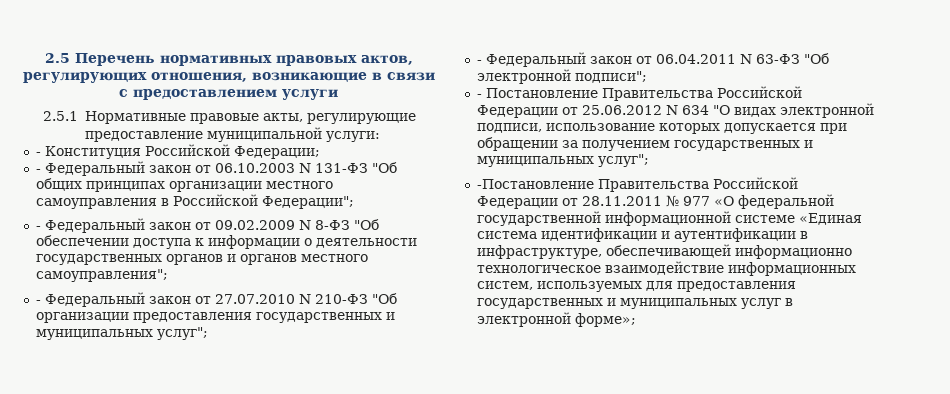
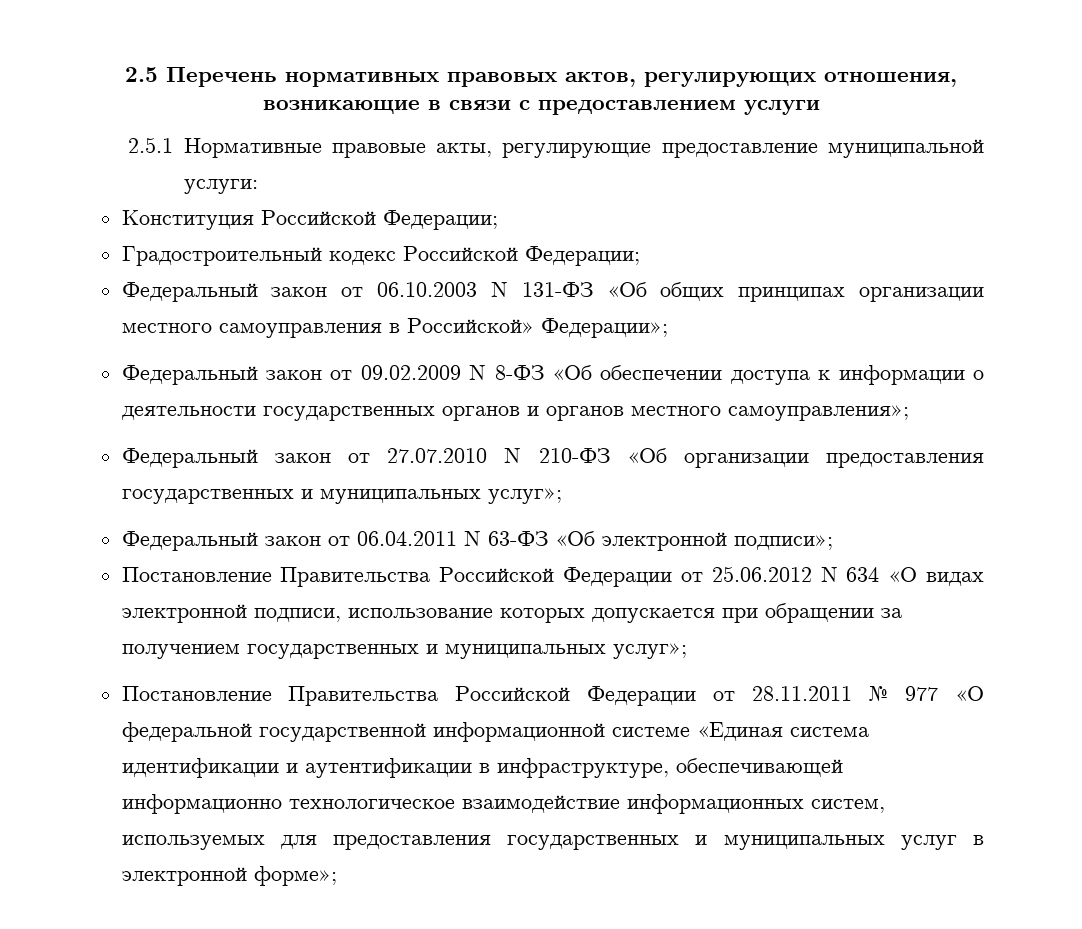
- - Конституция Российской Федерации;
+ Конституция Российской Федерации;
- - Федеральный закон от 06.10.2003 N 131-ФЗ "Об общих принципах организации местного самоуправления в Российской Федерации";
- - Федеральный закон от 09.02.2009 N 8-ФЗ "Об обеспечении доступа к информации о деятельности государственных органов и органов местного самоуправления";
- - Федеральный закон от 27.07.2010 N 210-ФЗ "Об организации предоставления государственных и муниципальных услуг";
- - Федеральный закон от 06.04.2011 N 63-ФЗ "Об электронной подписи";
- - Постановление Правительства Российской Федерации от 25.06.2012 N 634 "О видах электронной подписи, использование которых допускается при обращении за получением государственных и муниципальных услуг";
- -Постановление Правительства Российской Федерации от 28.11.2011 № 977 «О федеральной государственной информационной системе «Единая система идентификации и аутентификации в инфраструктуре, обеспечивающей информационно технологическое взаимодействие информационных систем, используемых для предоставления государственных и муниципальных услуг в электронной форме»;
+ Градостроительный кодекс Российской Федерации;
+ Федеральный закон от 06.10.2003 N 131-ФЗ «Об общих принципах организации местного самоуправления в Российской» Федерации»;
+ Федеральный закон от 09.02.2009 N 8-ФЗ «Об обеспечении доступа к информации о деятельности государственных органов и органов местного самоуправления»;
+ Федеральный закон от 27.07.2010 N 210-ФЗ «Об организации предоставления государственных и муниципальных услуг»;
+ Федеральный закон от 06.04.2011 N 63-ФЗ «Об электронной подписи»;
+ Постановление Правительства Российской Федерации от 25.06.2012 N 634 «О видах электронной подписи, использование которых допускается при обращении за получением государственных и муниципальных услуг»;
+ Постановление Правительства Российской Федерации от 28.11.2011 № 977 «О федеральной государственной информационной системе «Единая система идентификации и аутентификации в инфраструктуре, обеспечивающей информационно технологическое взаимодействие информационных систем, используемых для предоставления государственных и муниципальных услуг в электронной форме»;

